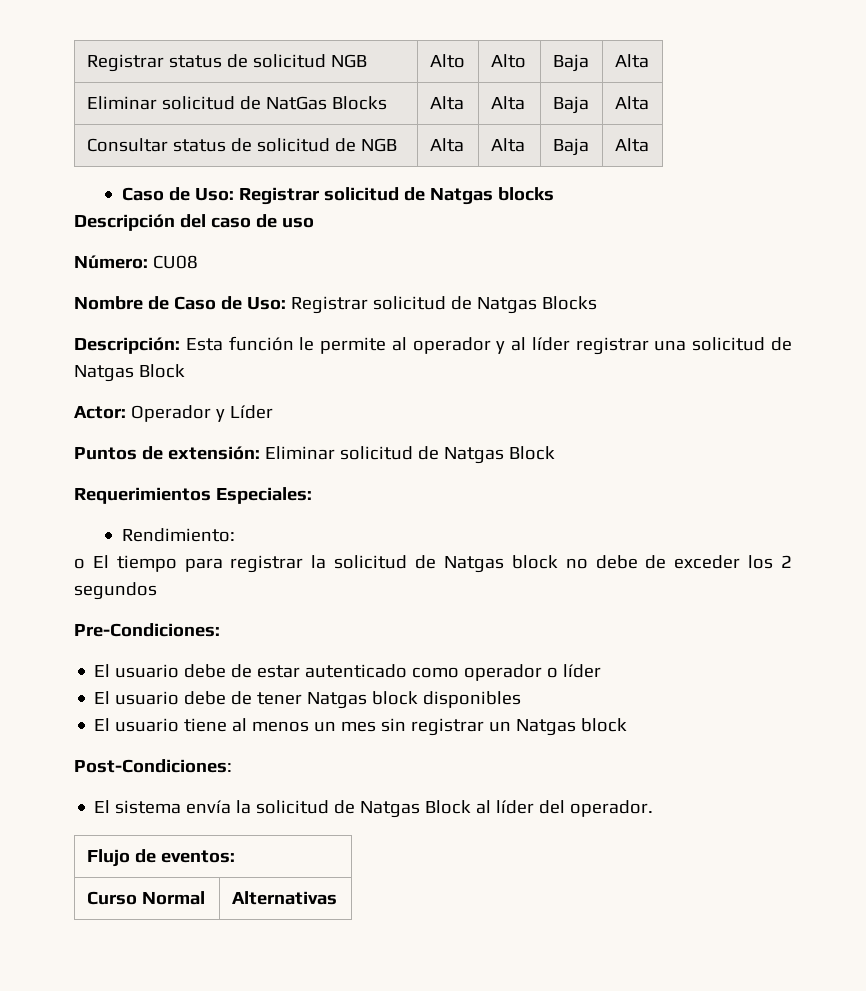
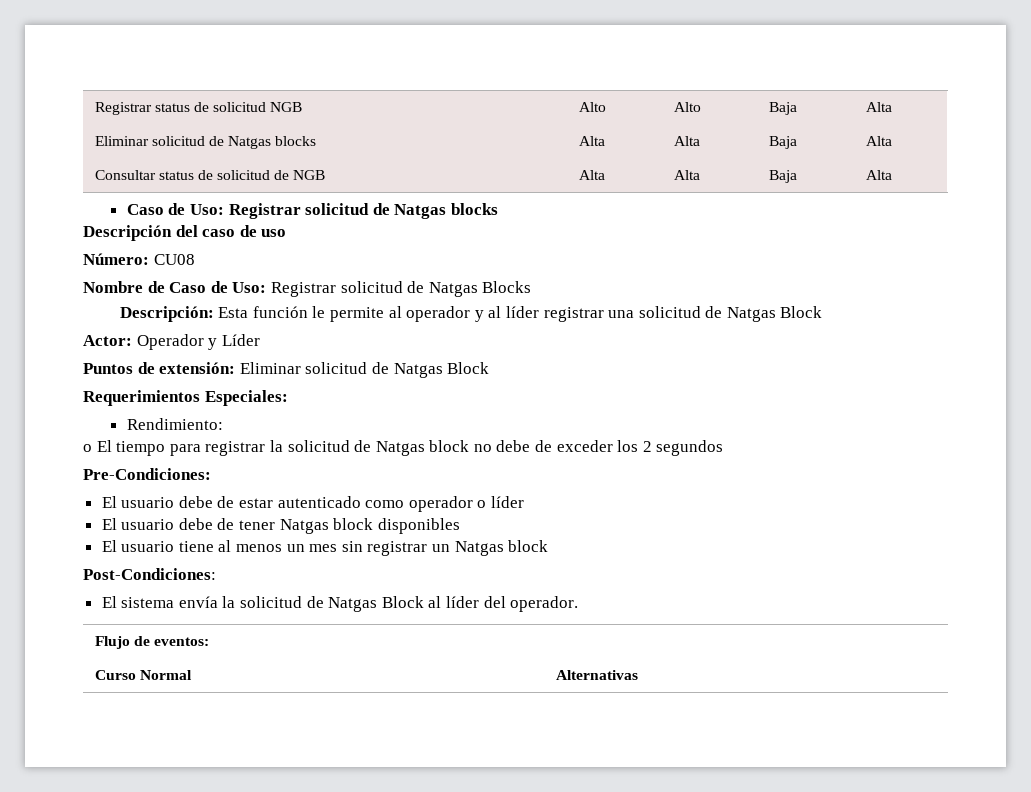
- Eliminar solicitud de NatGas Blocks | Alta | Alta | Baja | Alta
+ Eliminar solicitud de Natgas blocks | Alta | Alta | Baja | Alta

